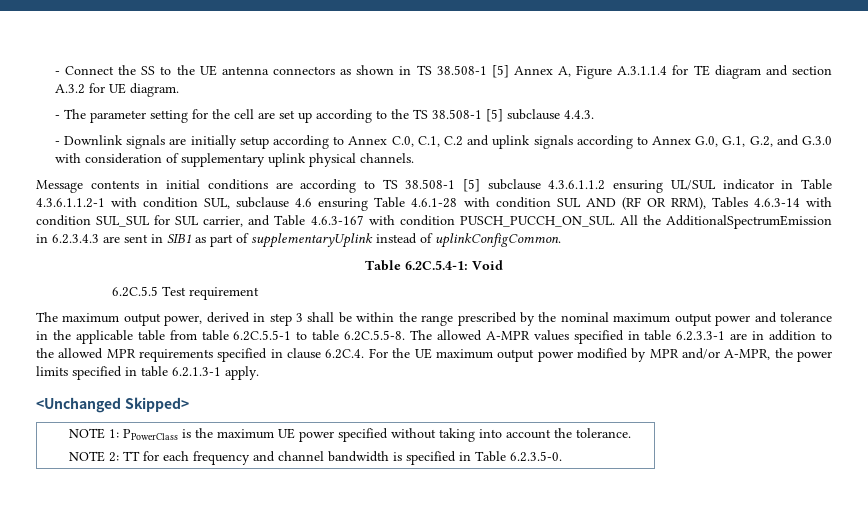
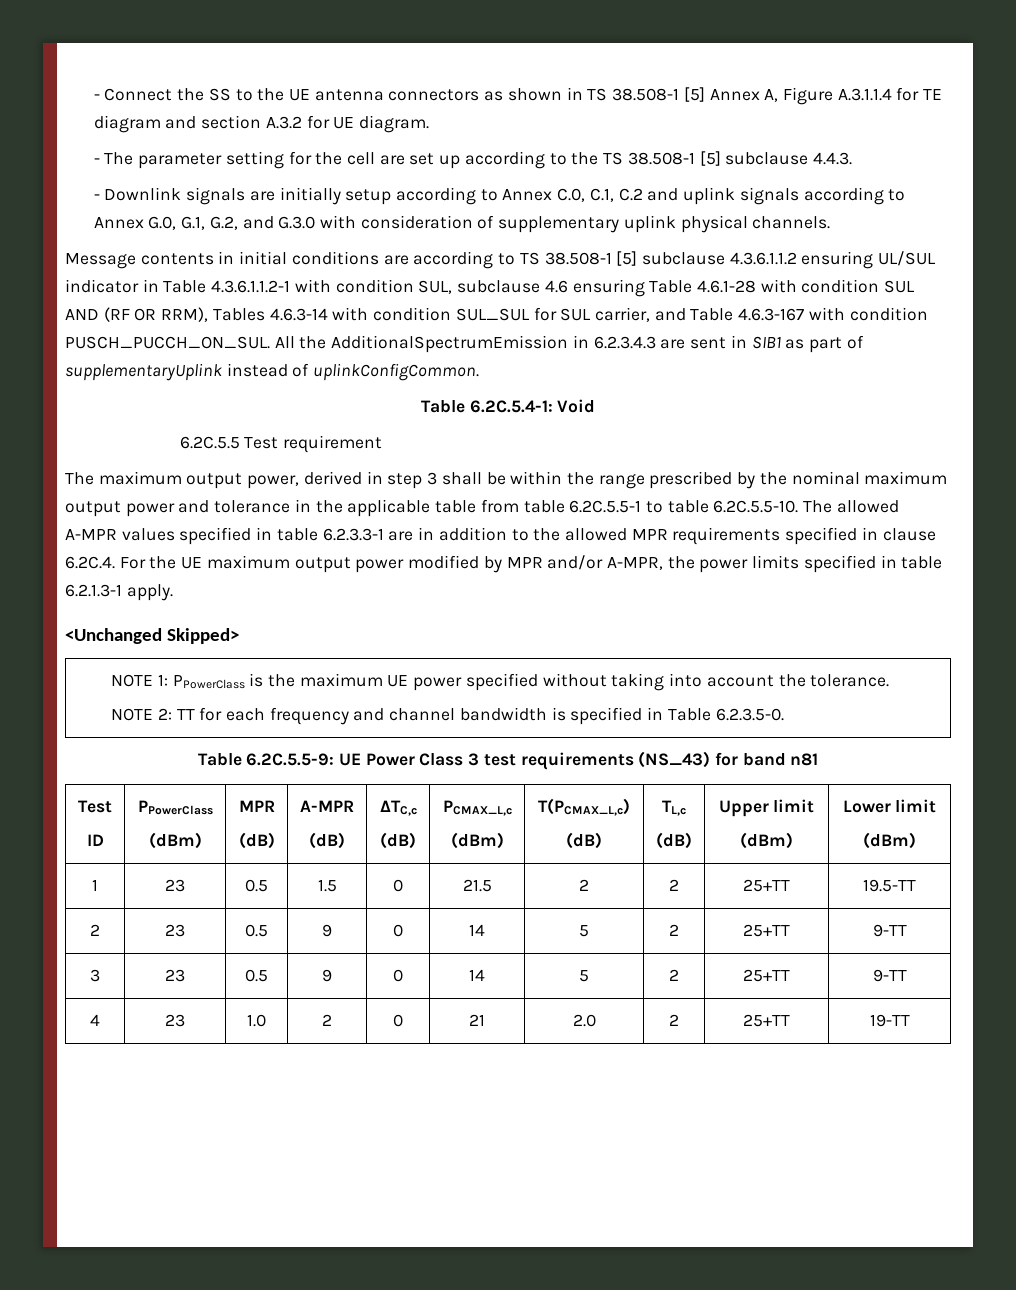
- The maximum output power, derived in step 3 shall be within the range prescribed by the nominal maximum output power and tolerance in the applicable table from table 6.2C.5.5-1 to table 6.2C.5.5-8. The allowed A-MPR values specified in table 6.2.3.3-1 are in addition to the allowed MPR requirements specified in clause 6.2C.4. For the UE maximum output power modified by MPR and/or A-MPR, the power limits specified in table 6.2.1.3-1 apply.
+ The maximum output power, derived in step 3 shall be within the range prescribed by the nominal maximum output power and tolerance in the applicable table from table 6.2C.5.5-1 to table 6.2C.5.5-10. The allowed A-MPR values specified in table 6.2.3.3-1 are in addition to the allowed MPR requirements specified in clause 6.2C.4. For the UE maximum output power modified by MPR and/or A-MPR, the power limits specified in table 6.2.1.3-1 apply.
+ Table 6.2C.5.5-9: UE Power Class 3 test requirements (NS_43) for band n81
+ Test
+ ID | PPowerClass
+ (dBm) | MPR
+ (dB) | A-MPR
+ (dB) | ΔTC,c
+ (dB) | PCMAX_L,c
+ (dBm) | T(PCMAX_L,c)
+ (dB) | TL,c
+ (dB) | Upper limit
+ (dBm) | Lower limit
+ (dBm)
+ 1 | 23 | 0.5 | 1.5 | 0 | 21.5 | 2 | 2 | 25+TT | 19.5-TT
+ 2 | 23 | 0.5 | 9 | 0 | 14 | 5 | 2 | 25+TT | 9-TT
+ 3 | 23 | 0.5 | 9 | 0 | 14 | 5 | 2 | 25+TT | 9-TT
+ 4 | 23 | 1.0 | 2 | 0 | 21 | 2.0 | 2 | 25+TT | 19-TT

